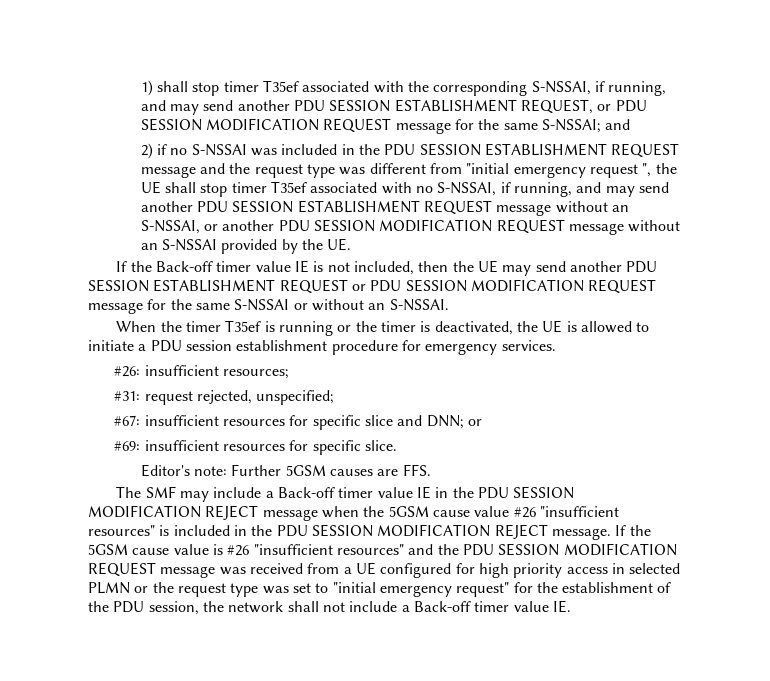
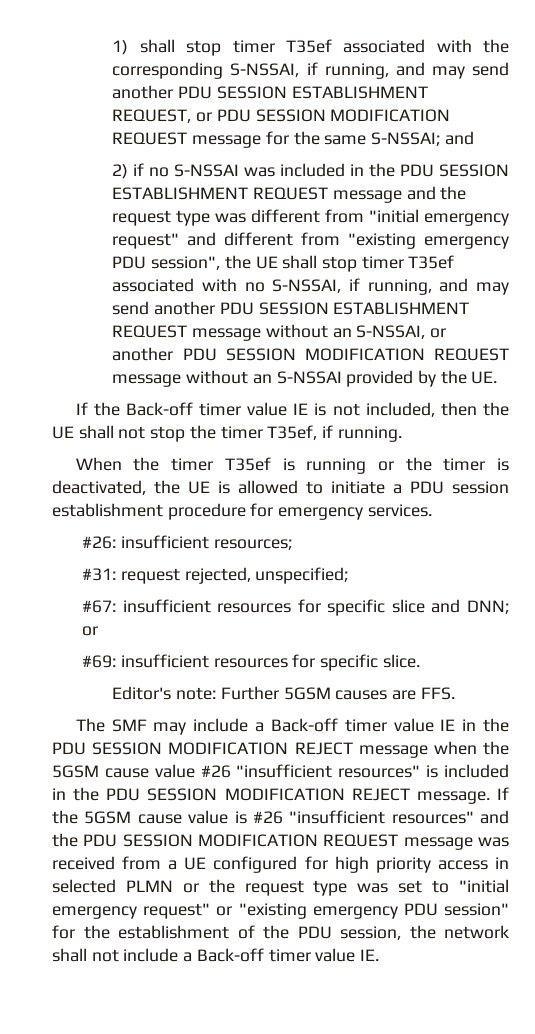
- 2) if no S-NSSAI was included in the PDU SESSION ESTABLISHMENT REQUEST message and the request type was different from "initial emergency request ", the UE shall stop timer T35ef associated with no S-NSSAI, if running, and may send another PDU SESSION ESTABLISHMENT REQUEST message without an S-NSSAI, or another PDU SESSION MODIFICATION REQUEST message without an S-NSSAI provided by the UE.
+ 2) if no S-NSSAI was included in the PDU SESSION ESTABLISHMENT REQUEST message and the request type was different from "initial emergency request" and different from "existing emergency PDU session", the UE shall stop timer T35ef associated with no S-NSSAI, if running, and may send another PDU SESSION ESTABLISHMENT REQUEST message without an S-NSSAI, or another PDU SESSION MODIFICATION REQUEST message without an S-NSSAI provided by the UE.
- If the Back-off timer value IE is not included, then the UE may send another PDU SESSION ESTABLISHMENT REQUEST or PDU SESSION MODIFICATION REQUEST message for the same S-NSSAI or without an S-NSSAI.
+ If the Back-off timer value IE is not included, then the UE shall not stop the timer T35ef, if running.
- If the 5GSM cause value is #26 "insufficient resources" and the PDU SESSION MODIFICATION REQUEST message was received from a UE configured for high priority access in selected PLMN or the request type was set to "initial emergency request" for the establishment of the PDU session, the network shall not include a Back-off timer value IE.
+ If the 5GSM cause value is #26 "insufficient resources" and the PDU SESSION MODIFICATION REQUEST message was received from a UE configured for high priority access in selected PLMN or the request type was set to "initial emergency request" or "existing emergency PDU session" for the establishment of the PDU session, the network shall not include a Back-off timer value IE.

